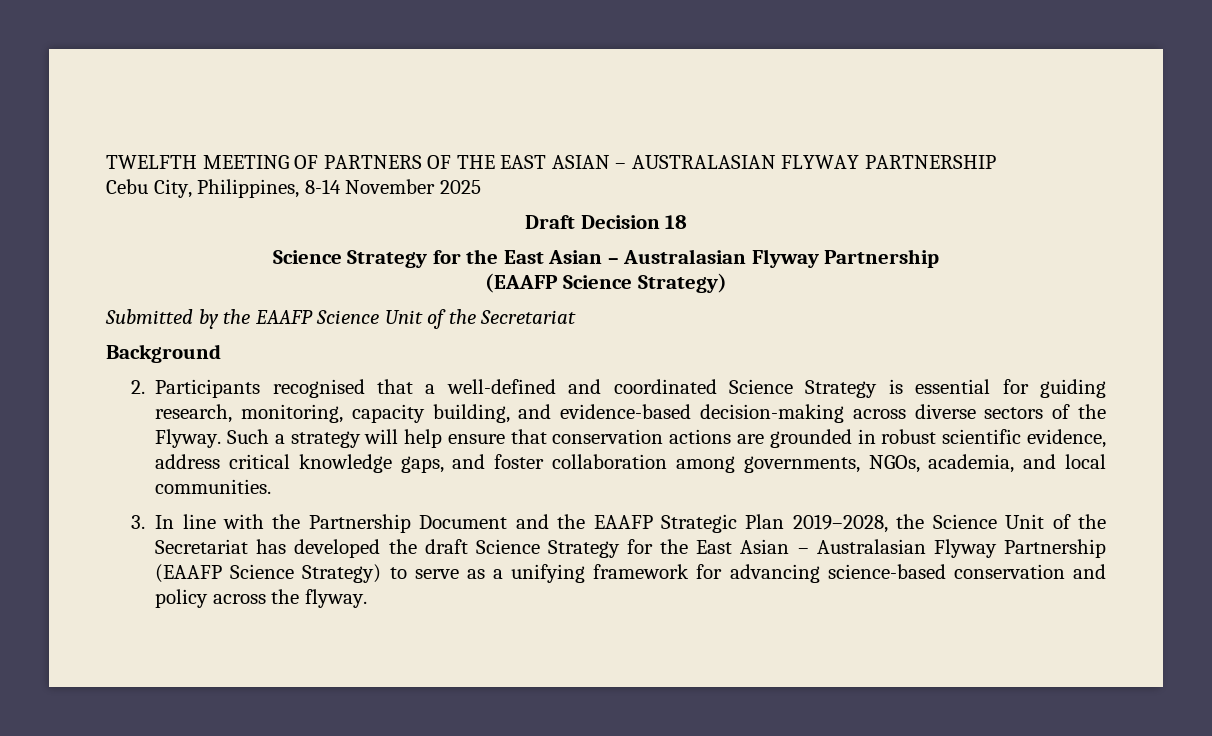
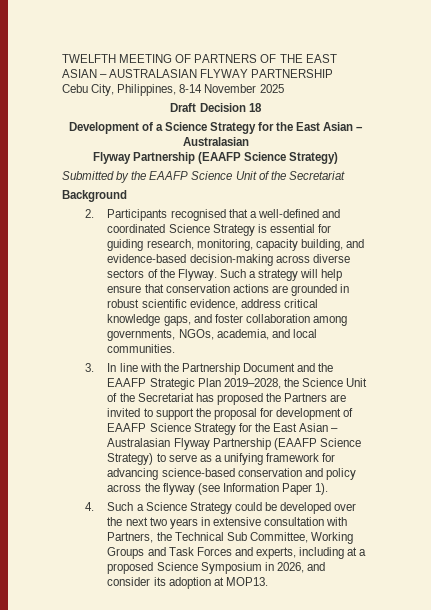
  Draft Decision 18
- Science Strategy for the East Asian – Australasian Flyway Partnership
- (EAAFP Science Strategy)
+ Development of a Science Strategy for the East Asian – Australasian
+ Flyway Partnership (EAAFP Science Strategy)
- 3. In line with the Partnership Document and the EAAFP Strategic Plan 2019–2028, the Science Unit of the Secretariat has developed the draft Science Strategy for the East Asian – Australasian Flyway Partnership (EAAFP Science Strategy) to serve as a unifying framework for advancing science-based conservation and policy across the flyway.
+ 3. In line with the Partnership Document and the EAAFP Strategic Plan 2019–2028, the Science Unit of the Secretariat has proposed the Partners are invited to support the proposal for development of EAAFP Science Strategy for the East Asian – Australasian Flyway Partnership (EAAFP Science Strategy) to serve as a unifying framework for advancing science-based conservation and policy across the flyway (see Information Paper 1).
+ 4. Such a Science Strategy could be developed over the next two years in extensive consultation with Partners, the Technical Sub Committee, Working Groups and Task Forces and experts, including at a proposed Science Symposium in 2026, and consider its adoption at MOP13.

